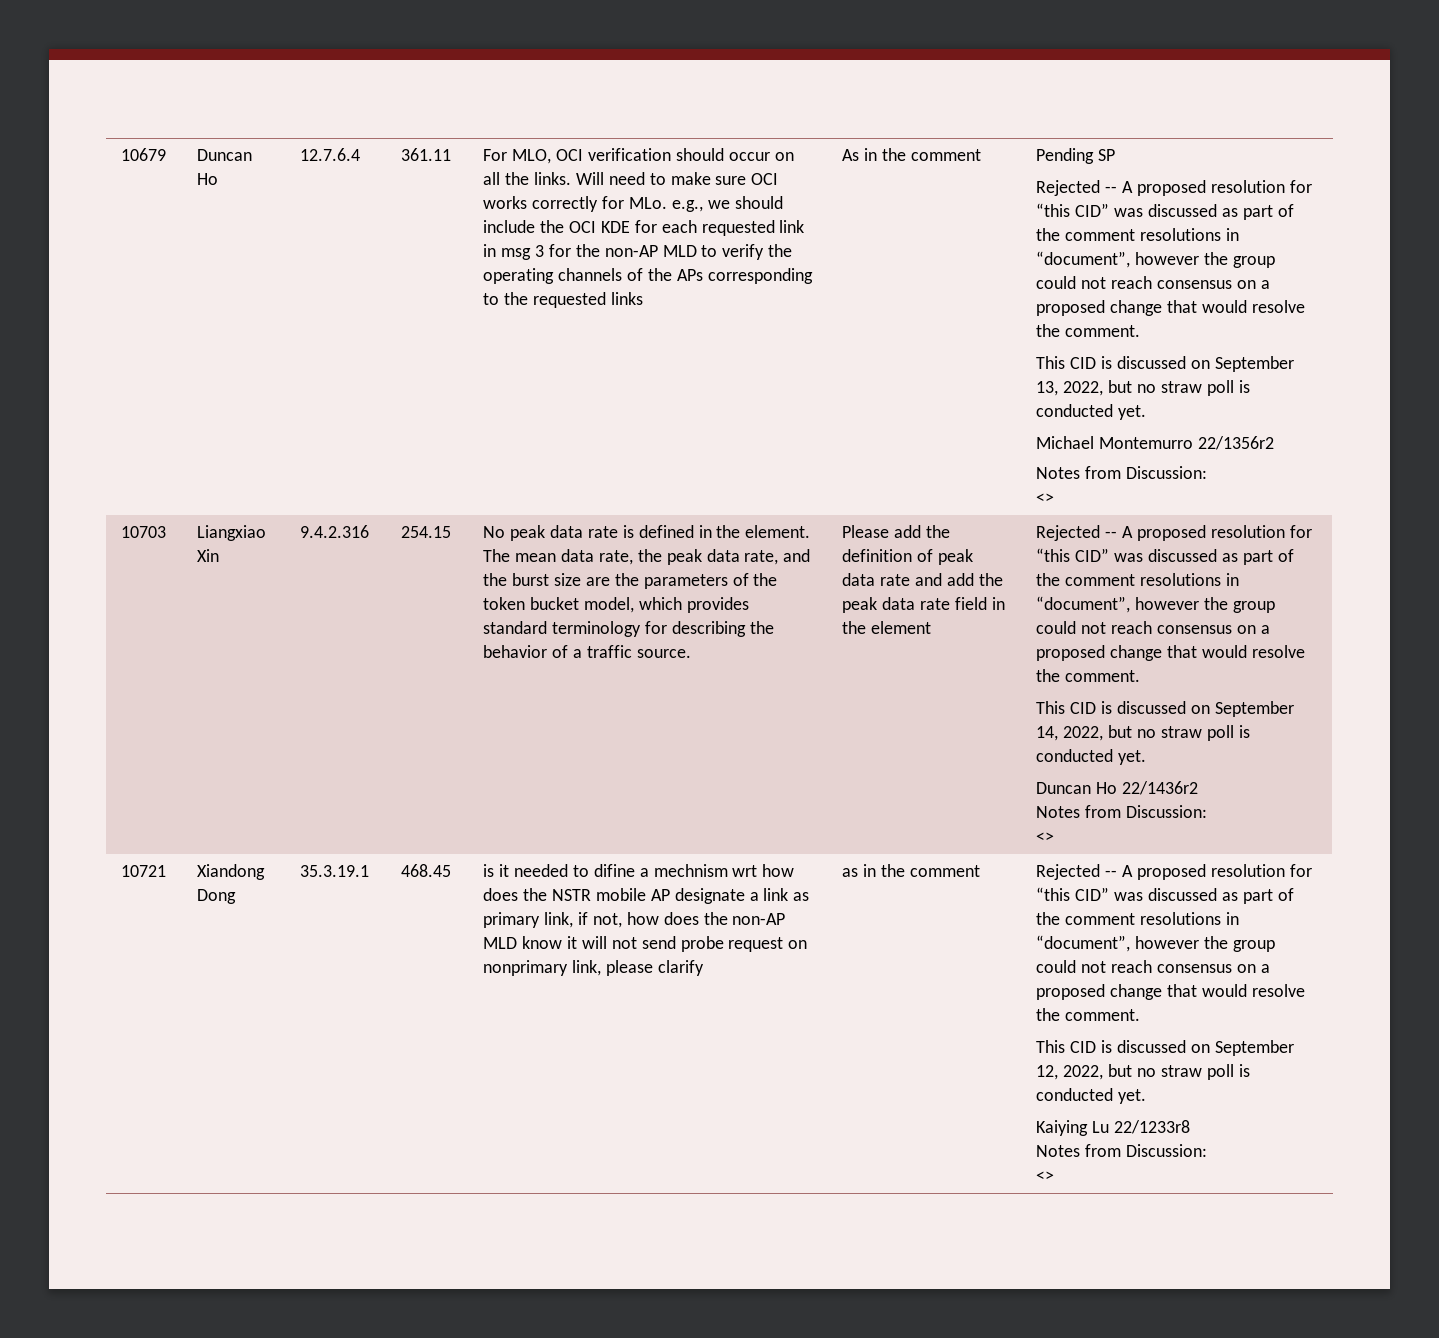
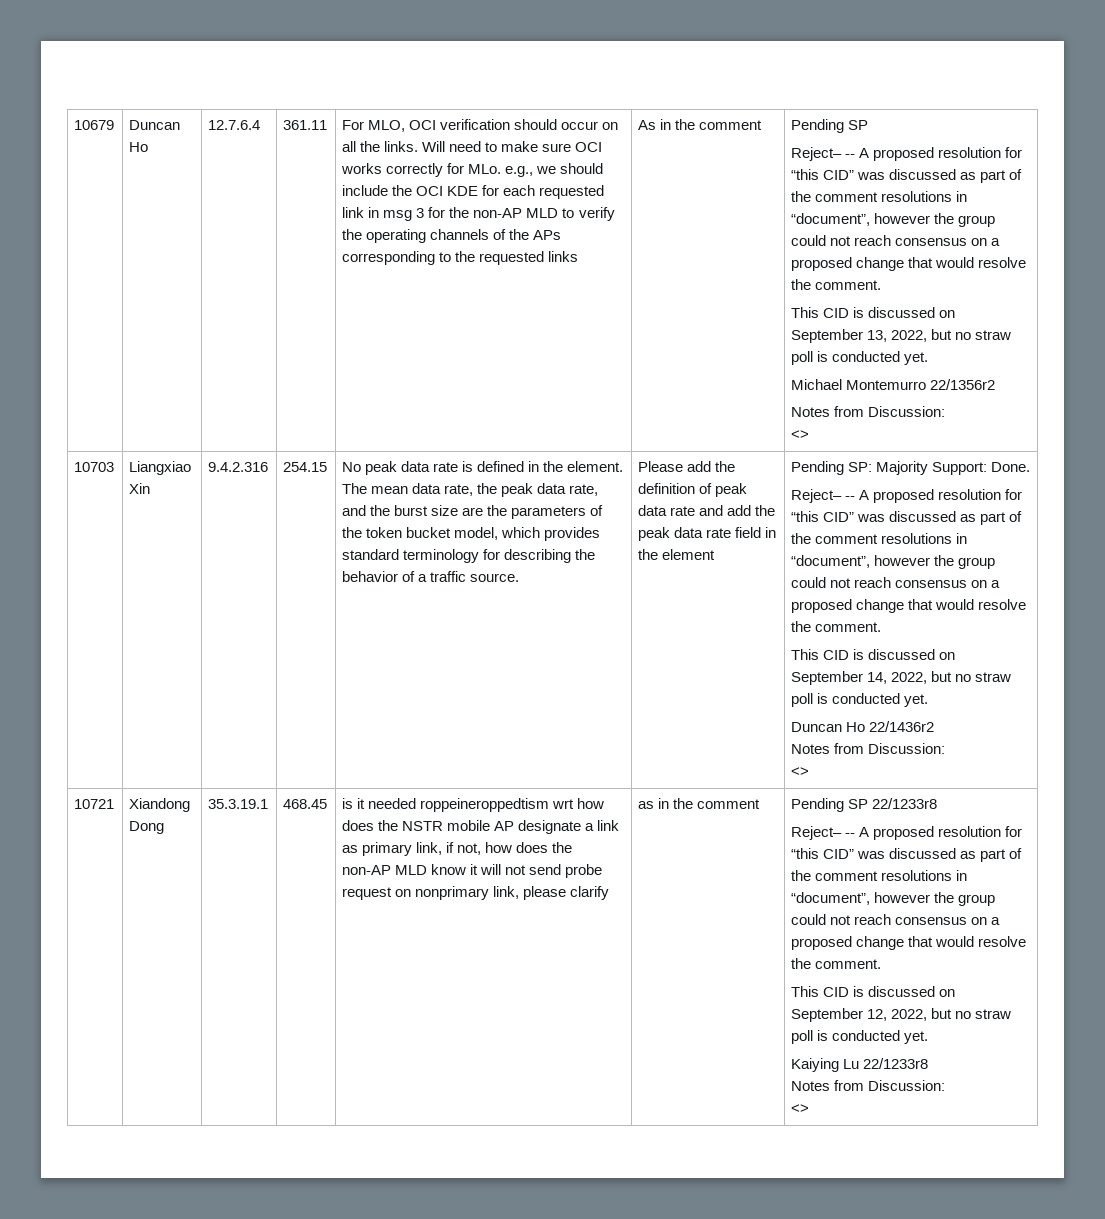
  As in the comment | Pending SP
- Rejected -- A proposed resolution for “this CID” was discussed as part of the comment resolutions in “document”, however the group could not reach consensus on a proposed change that would resolve the comment.
+ Reject– -- A proposed resolution for “this CID” was discussed as part of the comment resolutions in “document”, however the group could not reach consensus on a proposed change that would resolve the comment.
- Please add the definition of peak data rate and add the peak data rate field in the element | Rejected -- A proposed resolution for “this CID” was discussed as part of the comment resolutions in “document”, however the group could not reach consensus on a proposed change that would resolve the comment.
+ Please add the definition of peak data rate and add the peak data rate field in the element | Pending SP: Majority Support: Done.
+ Reject– -- A proposed resolution for “this CID” was discussed as part of the comment resolutions in “document”, however the group could not reach consensus on a proposed change that would resolve the comment.
- is it needed to difine a mechnism wrt how does the NSTR mobile AP designate a link as primary link, if not, how does the non-AP MLD know it will not send probe request on nonprimary link, please clarify
+ is it needed roppeineroppedtism wrt how does the NSTR mobile AP designate a link as primary link, if not, how does the non-AP MLD know it will not send probe request on nonprimary link, please clarify
- as in the comment | Rejected -- A proposed resolution for “this CID” was discussed as part of the comment resolutions in “document”, however the group could not reach consensus on a proposed change that would resolve the comment.
+ as in the comment | Pending SP 22/1233r8
+ Reject– -- A proposed resolution for “this CID” was discussed as part of the comment resolutions in “document”, however the group could not reach consensus on a proposed change that would resolve the comment.

